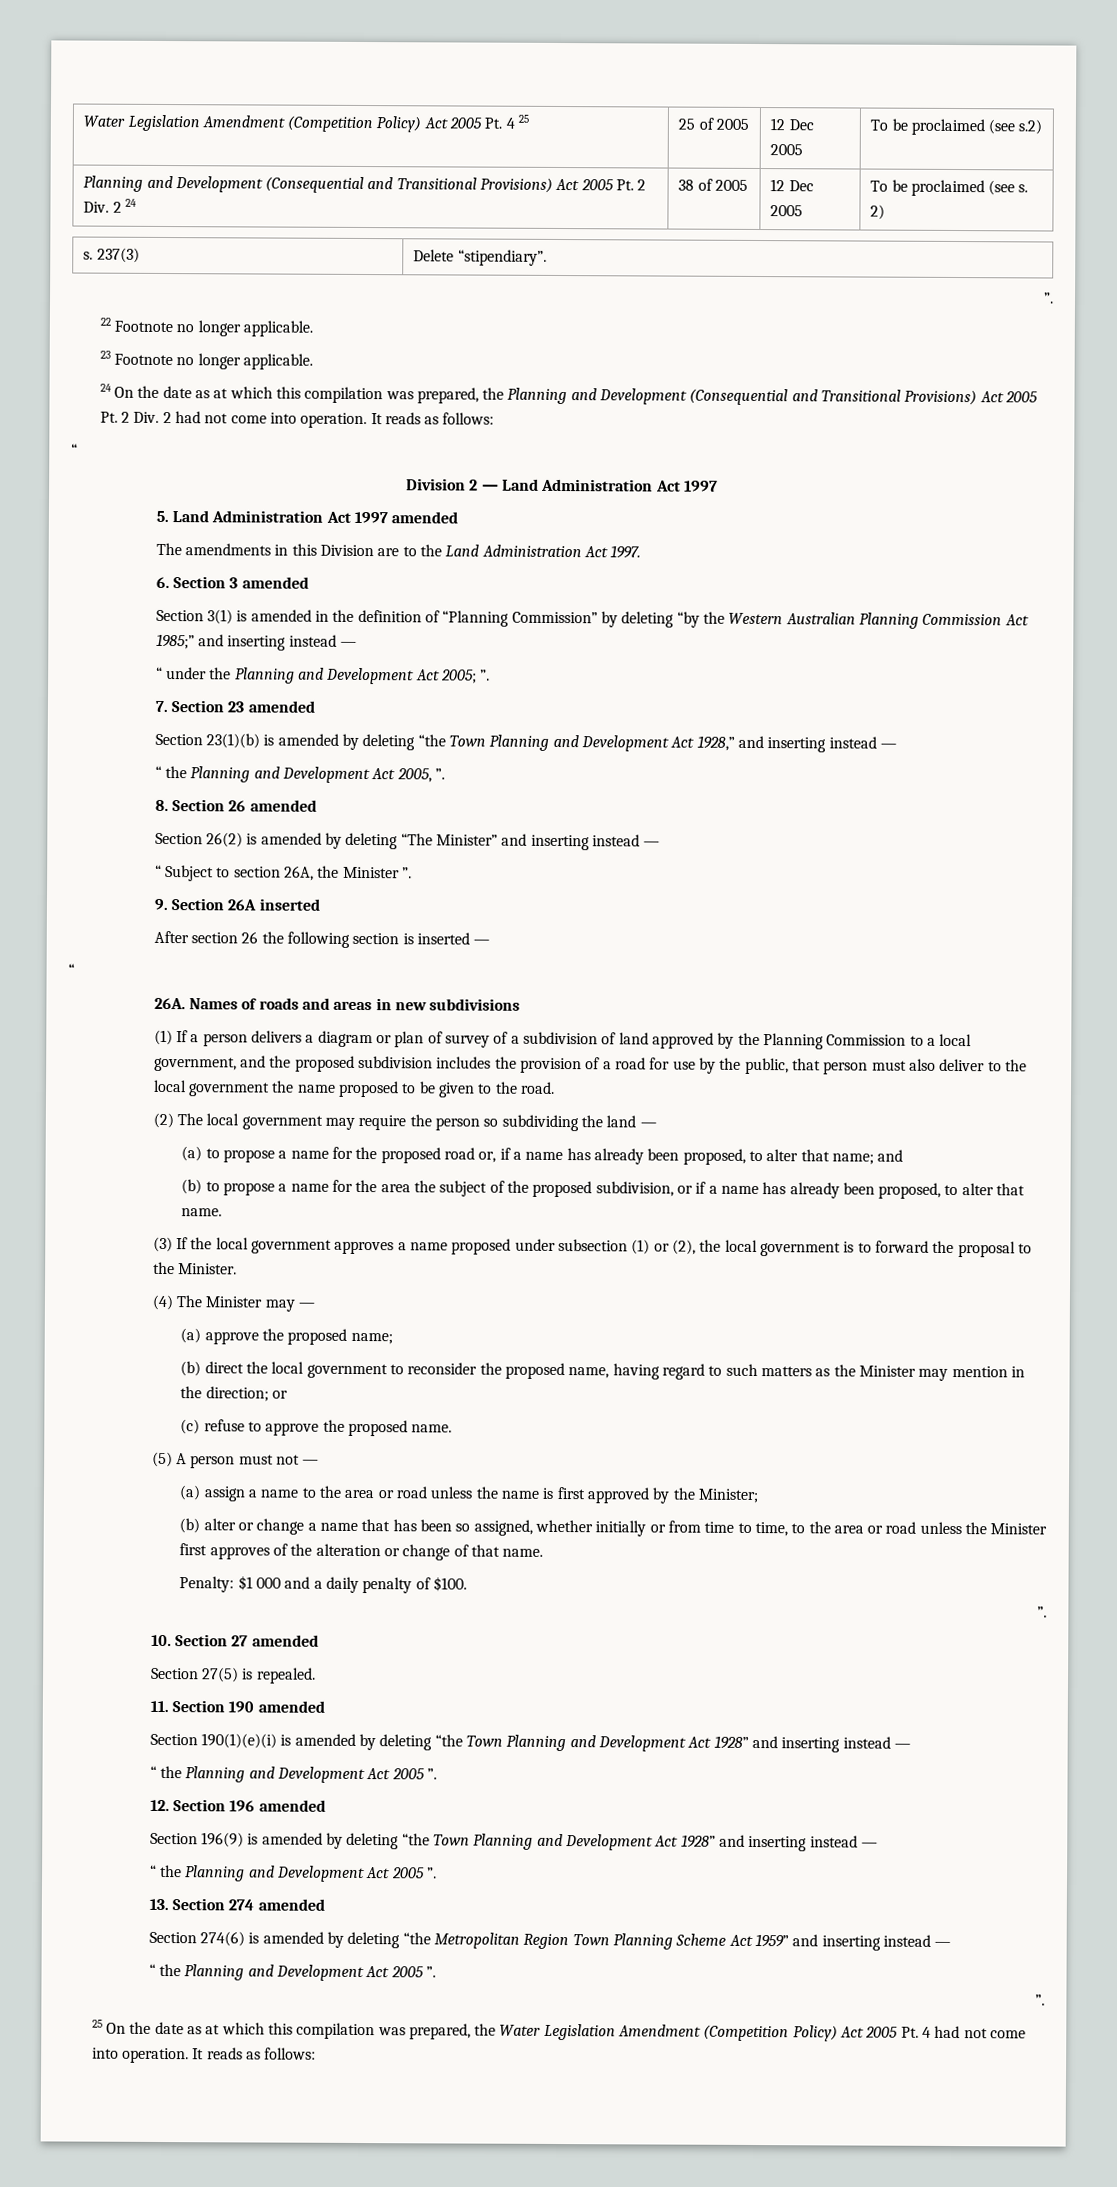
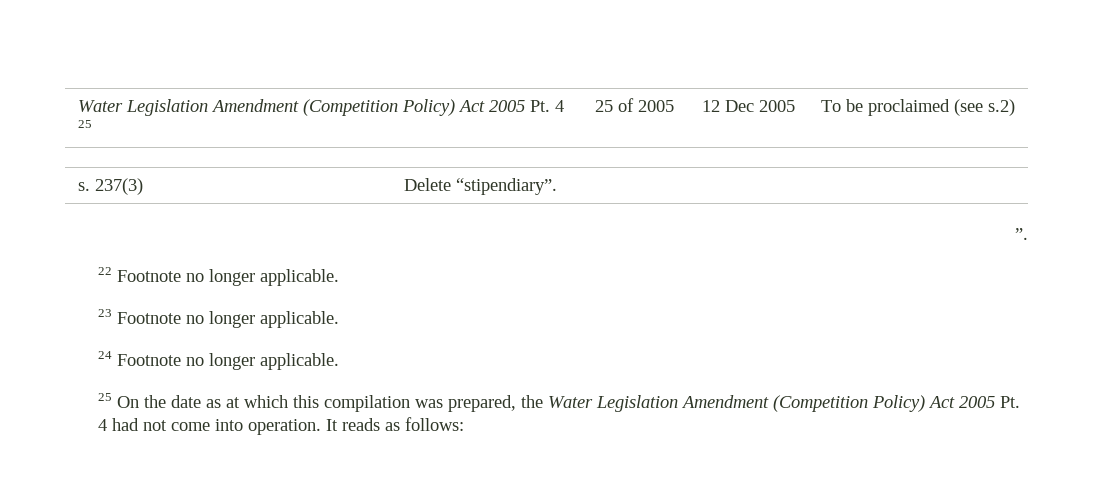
- Planning and Development (Consequential and Transitional Provisions) Act 2005 Pt. 2 Div. 2 24 | 38 of 2005 | 12 Dec 2005 | To be proclaimed (see s. 2)
- 24 On the date as at which this compilation was prepared, the Planning and Development (Consequential and Transitional Provisions) Act 2005 Pt. 2 Div. 2 had not come into operation. It reads as follows:
- “
- Division 2 — Land Administration Act 1997
- 5. Land Administration Act 1997 amended
- The amendments in this Division are to the Land Administration Act 1997.
- 6. Section 3 amended
- Section 3(1) is amended in the definition of “Planning Commission” by deleting “by the Western Australian Planning Commission Act 1985;” and inserting instead —
- “ under the Planning and Development Act 2005; ”.
- 7. Section 23 amended
- Section 23(1)(b) is amended by deleting “the Town Planning and Development Act 1928,” and inserting instead —
- “ the Planning and Development Act 2005, ”.
- 8. Section 26 amended
- Section 26(2) is amended by deleting “The Minister” and inserting instead —
- “ Subject to section 26A, the Minister ”.
- 9. Section 26A inserted
- After section 26 the following section is inserted —
- “
- 26A. Names of roads and areas in new subdivisions
- (1) If a person delivers a diagram or plan of survey of a subdivision of land approved by the Planning Commission to a local government, and the proposed subdivision includes the provision of a road for use by the public, that person must also deliver to the local government the name proposed to be given to the road.
- (2) The local government may require the person so subdividing the land —
- (a) to propose a name for the proposed road or, if a name has already been proposed, to alter that name; and
- (b) to propose a name for the area the subject of the proposed subdivision, or if a name has already been proposed, to alter that name.
- (3) If the local government approves a name proposed under subsection (1) or (2), the local government is to forward the proposal to the Minister.
- (4) The Minister may —
- (a) approve the proposed name;
- (b) direct the local government to reconsider the proposed name, having regard to such matters as the Minister may mention in the direction; or
- (c) refuse to approve the proposed name.
- (5) A person must not —
- (a) assign a name to the area or road unless the name is first approved by the Minister;
- (b) alter or change a name that has been so assigned, whether initially or from time to time, to the area or road unless the Minister first approves of the alteration or change of that name.
- Penalty: $1 000 and a daily penalty of $100.
- ”.
- 10. Section 27 amended
- Section 27(5) is repealed.
- 11. Section 190 amended
- Section 190(1)(e)(i) is amended by deleting “the Town Planning and Development Act 1928” and inserting instead —
- “ the Planning and Development Act 2005 ”.
- 12. Section 196 amended
- Section 196(9) is amended by deleting “the Town Planning and Development Act 1928” and inserting instead —
- “ the Planning and Development Act 2005 ”.
- 13. Section 274 amended
- Section 274(6) is amended by deleting “the Metropolitan Region Town Planning Scheme Act 1959” and inserting instead —
- “ the Planning and Development Act 2005 ”.
- ”.
+ 24 Footnote no longer applicable.

